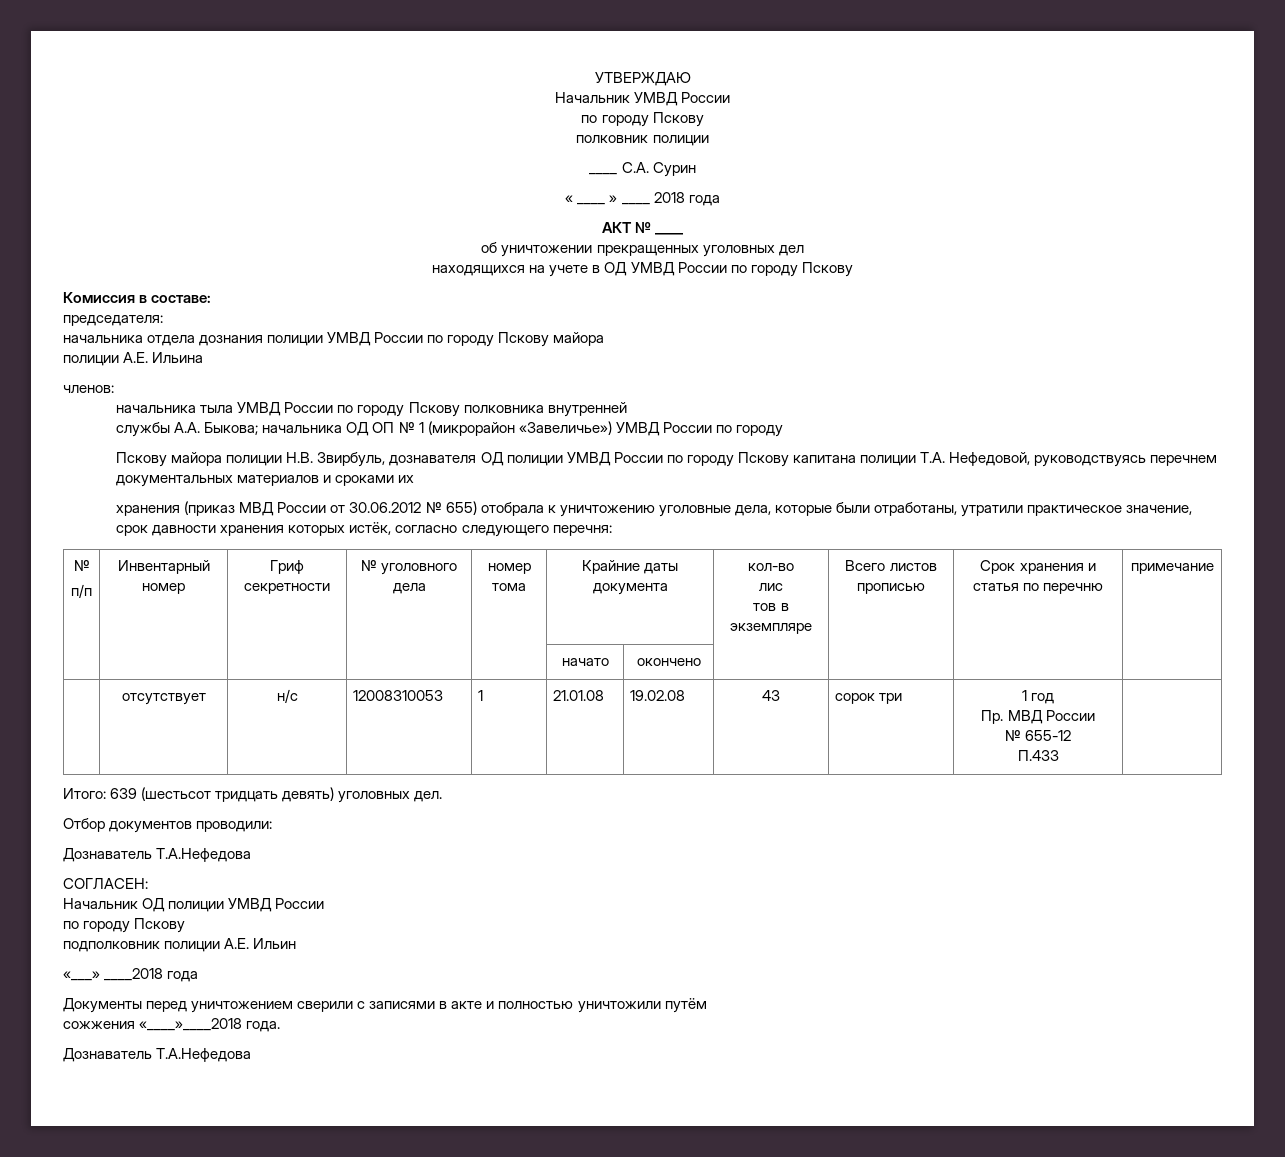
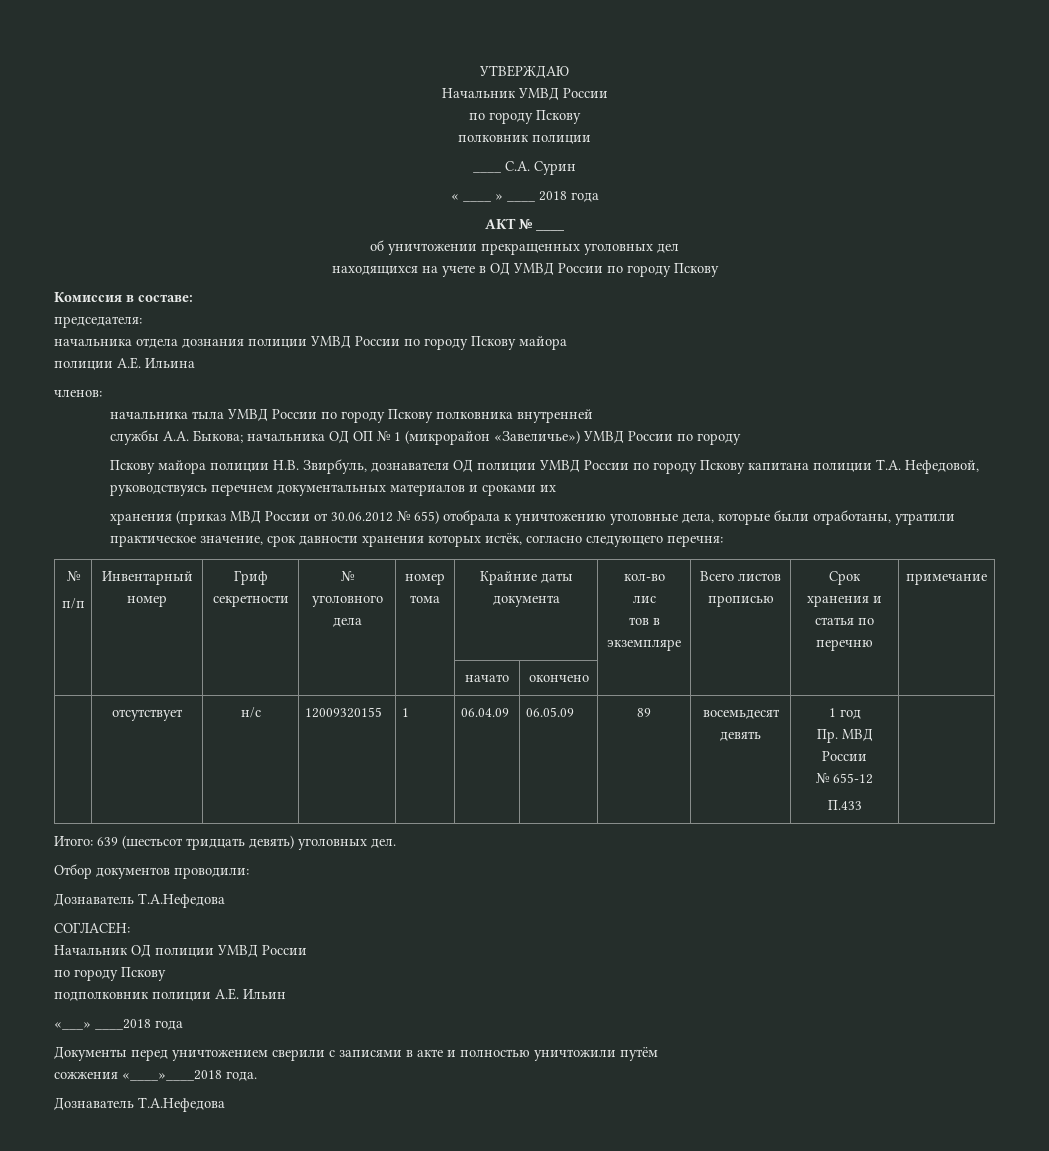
- | отсутствует | н/с | 12008310053 | 1 | 21.01.08 | 19.02.08 | 43 | сорок три | 1 год
+ | отсутствует | н/с | 12009320155 | 1 | 06.04.09 | 06.05.09 | 89 | восемьдесят девять | 1 год

